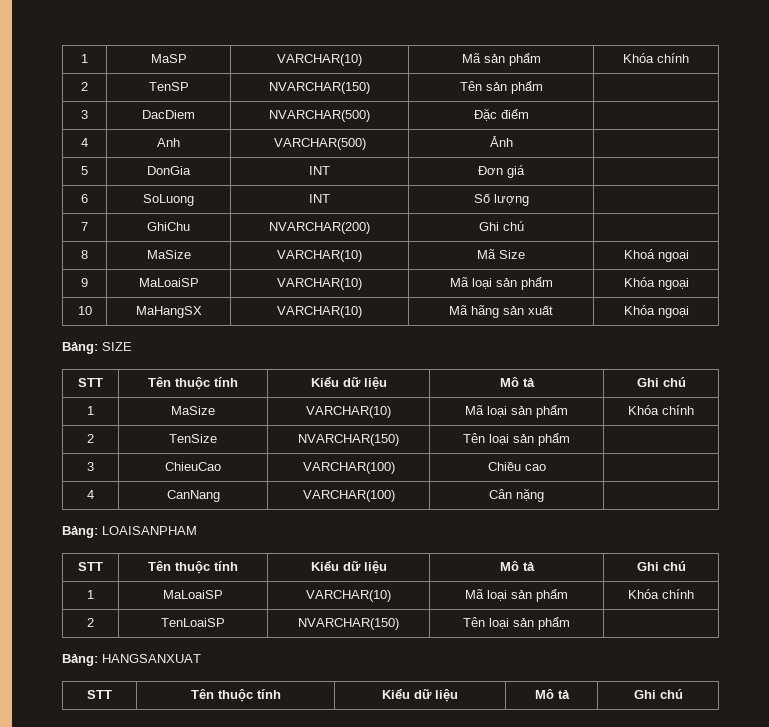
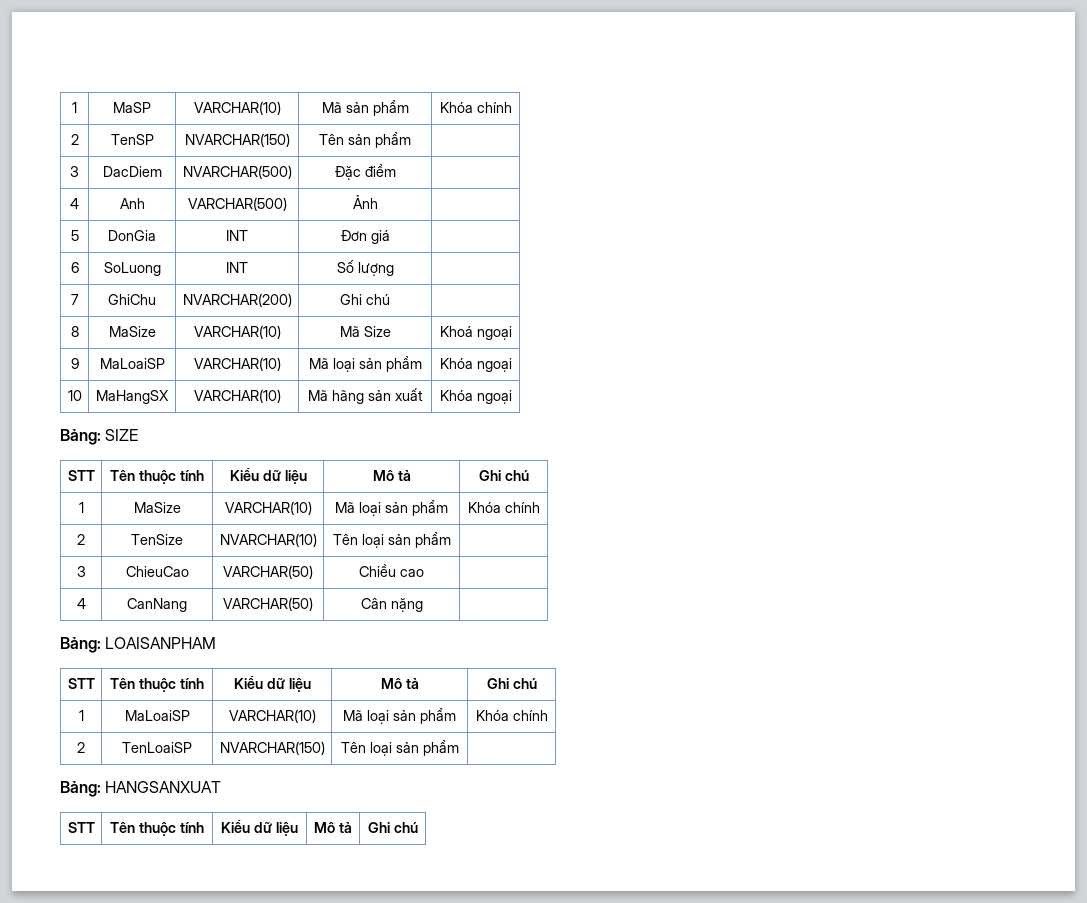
- 2 | TenSize | NVARCHAR(150) | Tên loại sản phẩm |
+ 2 | TenSize | NVARCHAR(10) | Tên loại sản phẩm |
- 3 | ChieuCao | VARCHAR(100) | Chiều cao |
+ 3 | ChieuCao | VARCHAR(50) | Chiều cao |
- 4 | CanNang | VARCHAR(100) | Cân nặng |
+ 4 | CanNang | VARCHAR(50) | Cân nặng |

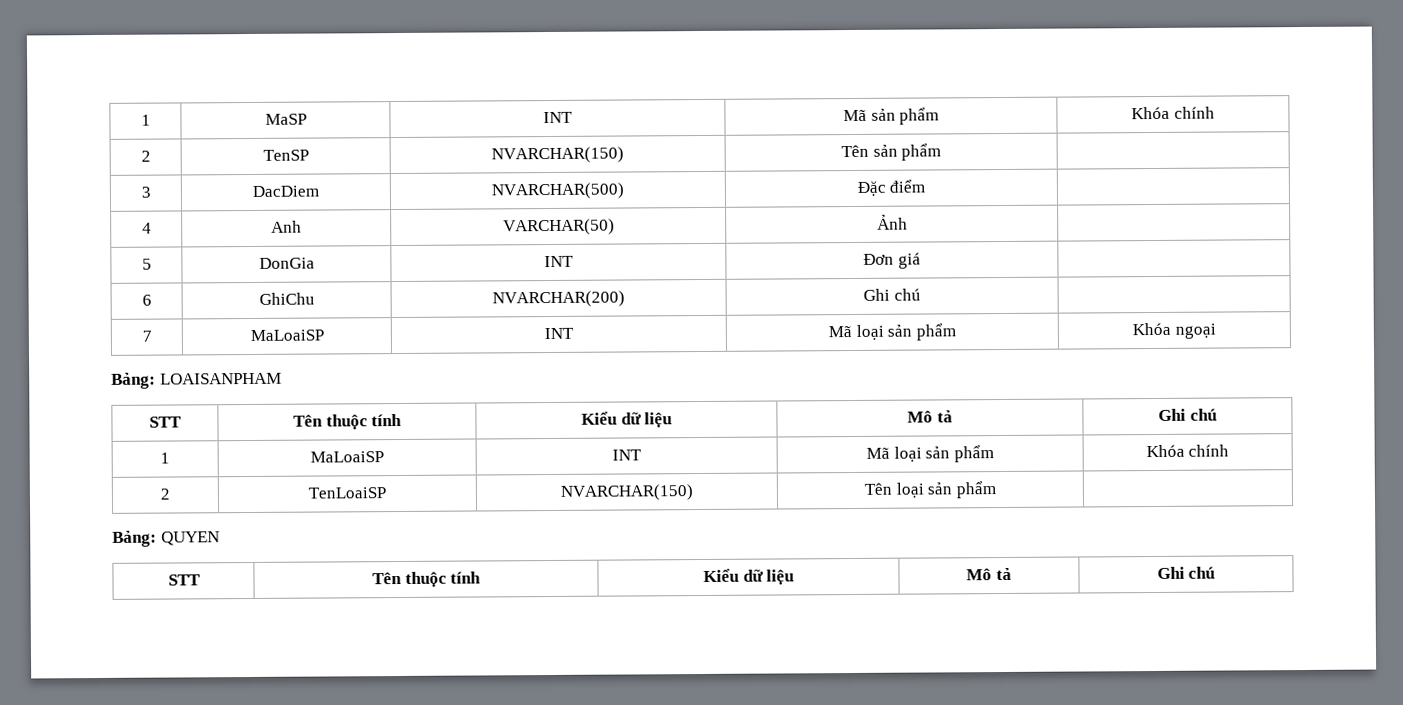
- 1 | MaSP | VARCHAR(10) | Mã sản phẩm | Khóa chính
+ 1 | MaSP | INT | Mã sản phẩm | Khóa chính
- 4 | Anh | VARCHAR(500) | Ảnh |
+ 4 | Anh | VARCHAR(50) | Ảnh |
- 6 | SoLuong | INT | Số lượng |
- 7 | GhiChu | NVARCHAR(200) | Ghi chú |
+ 6 | GhiChu | NVARCHAR(200) | Ghi chú |
- 8 | MaSize | VARCHAR(10) | Mã Size | Khoá ngoại
- 9 | MaLoaiSP | VARCHAR(10) | Mã loại sản phẩm | Khóa ngoại
+ 7 | MaLoaiSP | INT | Mã loại sản phẩm | Khóa ngoại
- 10 | MaHangSX | VARCHAR(10) | Mã hãng sản xuất | Khóa ngoại
- Bảng: SIZE
- STT | Tên thuộc tính | Kiểu dữ liệu | Mô tả | Ghi chú
- 1 | MaSize | VARCHAR(10) | Mã loại sản phẩm | Khóa chính
- 2 | TenSize | NVARCHAR(10) | Tên loại sản phẩm |
- 3 | ChieuCao | VARCHAR(50) | Chiều cao |
- 4 | CanNang | VARCHAR(50) | Cân nặng |
- 1 | MaLoaiSP | VARCHAR(10) | Mã loại sản phẩm | Khóa chính
+ 1 | MaLoaiSP | INT | Mã loại sản phẩm | Khóa chính
- Bảng: HANGSANXUAT
+ Bảng: QUYEN

